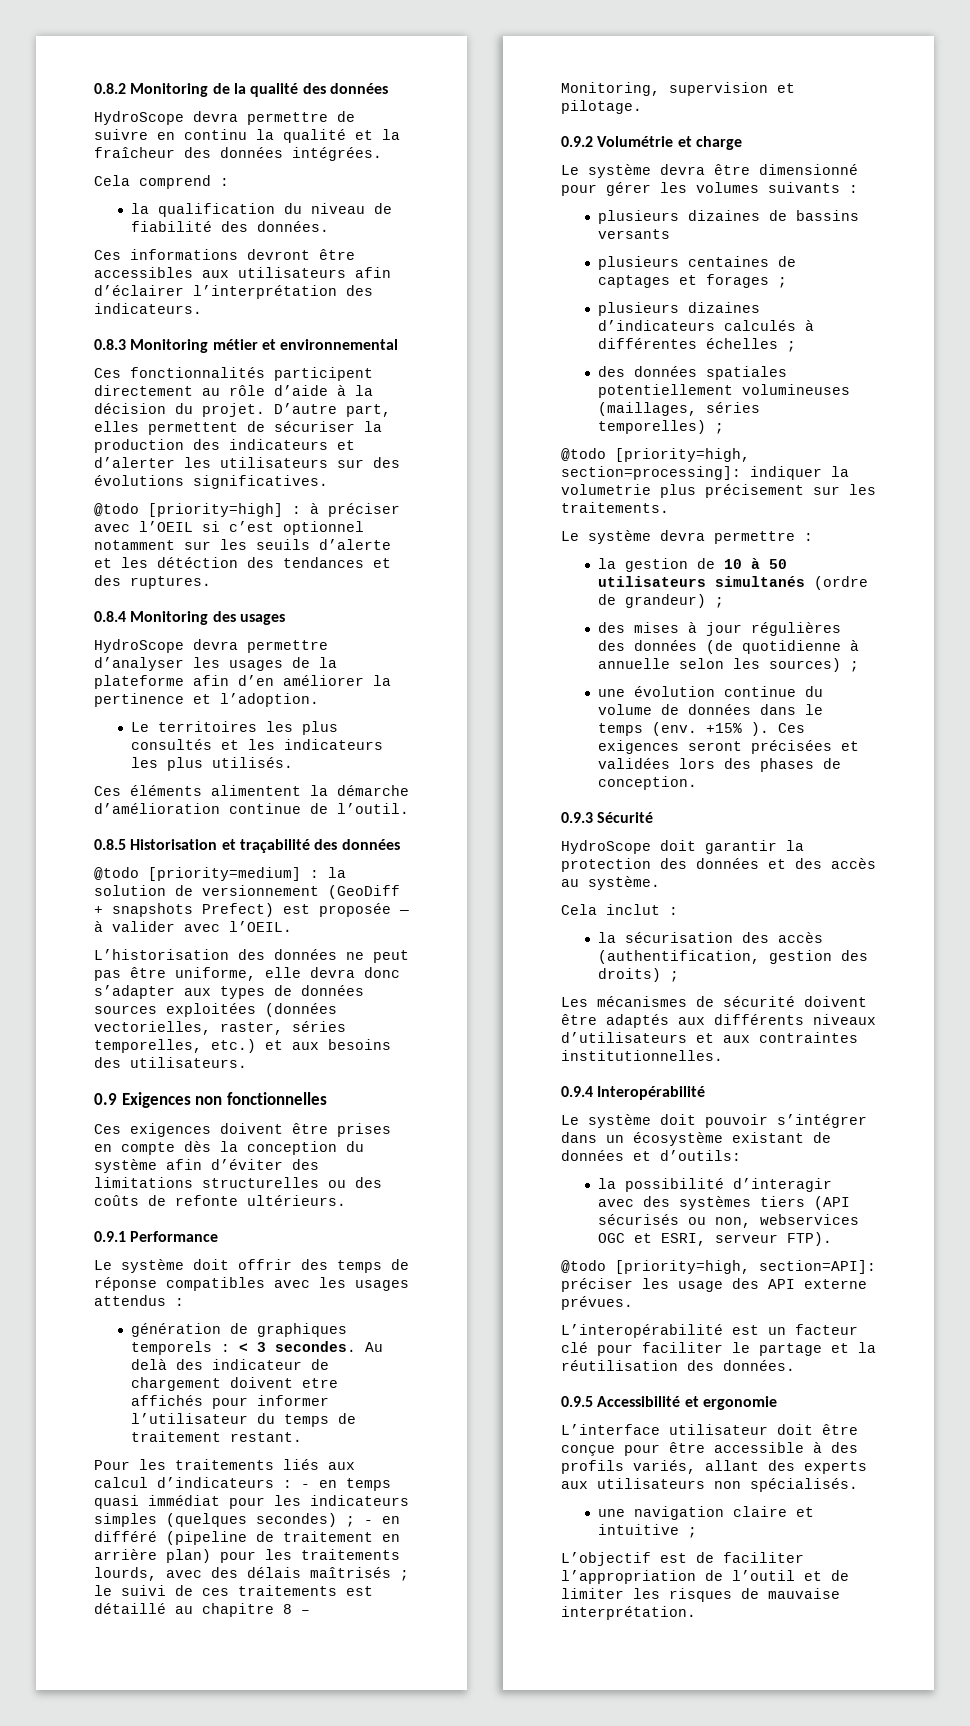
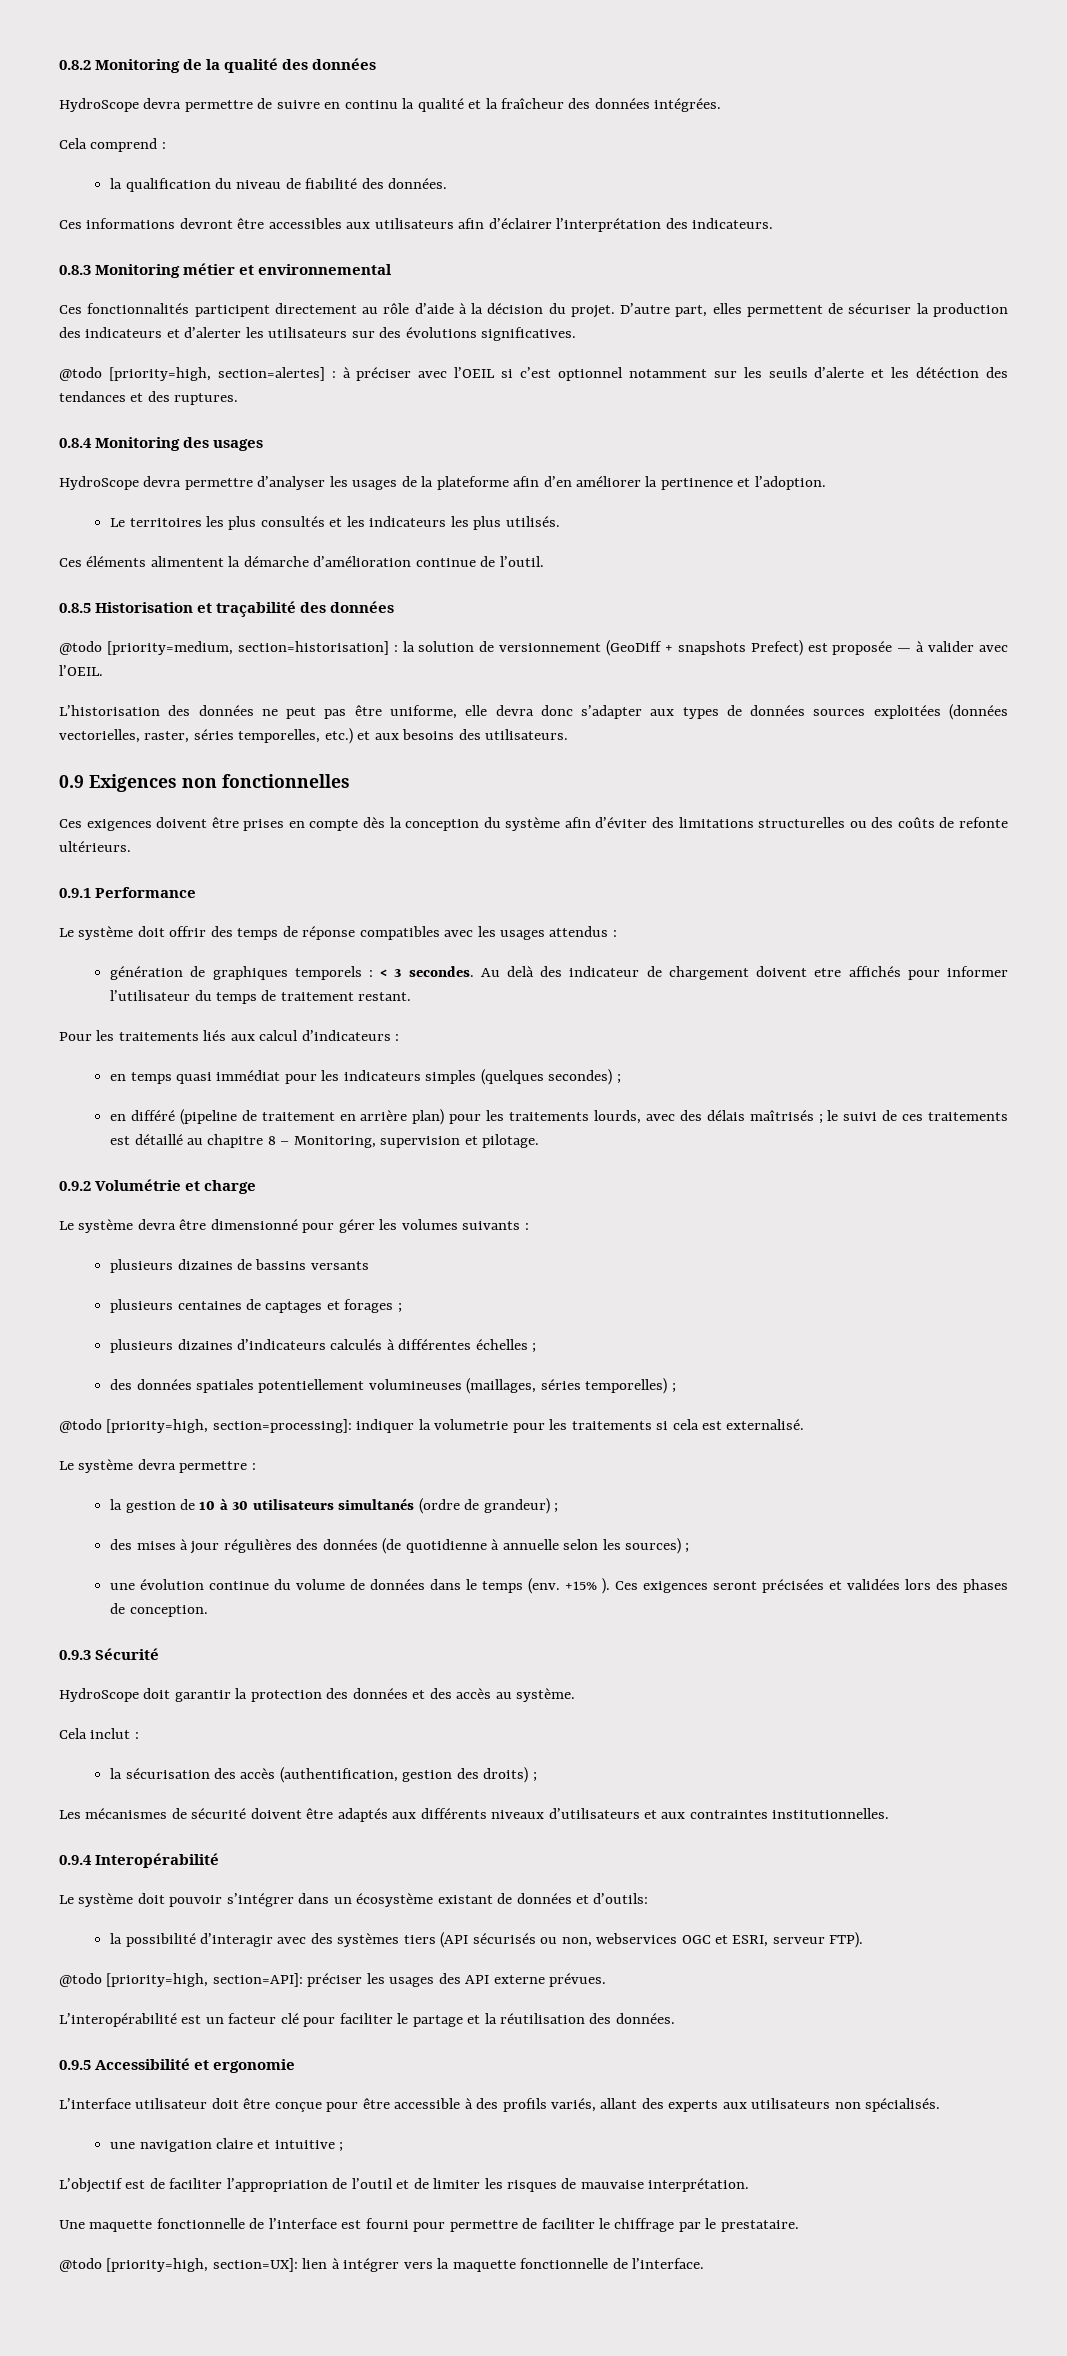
- @todo [priority=high] : à préciser avec l’OEIL si c’est optionnel notamment sur les seuils d’alerte et les détéction des tendances et des ruptures.
+ @todo [priority=high, section=alertes] : à préciser avec l’OEIL si c’est optionnel notamment sur les seuils d’alerte et les détéction des tendances et des ruptures.
- @todo [priority=medium] : la solution de versionnement (GeoDiff + snapshots Prefect) est proposée — à valider avec l’OEIL.
+ @todo [priority=medium, section=historisation] : la solution de versionnement (GeoDiff + snapshots Prefect) est proposée — à valider avec l’OEIL.
- Pour les traitements liés aux calcul d’indicateurs : - en temps quasi immédiat pour les indicateurs simples (quelques secondes) ; - en différé (pipeline de traitement en arrière plan) pour les traitements lourds, avec des délais maîtrisés ; le suivi de ces traitements est détaillé au chapitre 8 – Monitoring, supervision et pilotage.
+ Pour les traitements liés aux calcul d’indicateurs :
+ en temps quasi immédiat pour les indicateurs simples (quelques secondes) ;
+ en différé (pipeline de traitement en arrière plan) pour les traitements lourds, avec des délais maîtrisés ; le suivi de ces traitements est détaillé au chapitre 8 – Monitoring, supervision et pilotage.
- @todo [priority=high, section=processing]: indiquer la volumetrie plus précisement sur les traitements.
+ @todo [priority=high, section=processing]: indiquer la volumetrie pour les traitements si cela est externalisé.
- la gestion de 10 à 50 utilisateurs simultanés (ordre de grandeur) ;
+ la gestion de 10 à 30 utilisateurs simultanés (ordre de grandeur) ;
- @todo [priority=high, section=API]: préciser les usage des API externe prévues.
+ @todo [priority=high, section=API]: préciser les usages des API externe prévues.
+ Une maquette fonctionnelle de l’interface est fourni pour permettre de faciliter le chiffrage par le prestataire.
+ @todo [priority=high, section=UX]: lien à intégrer vers la maquette fonctionnelle de l’interface.

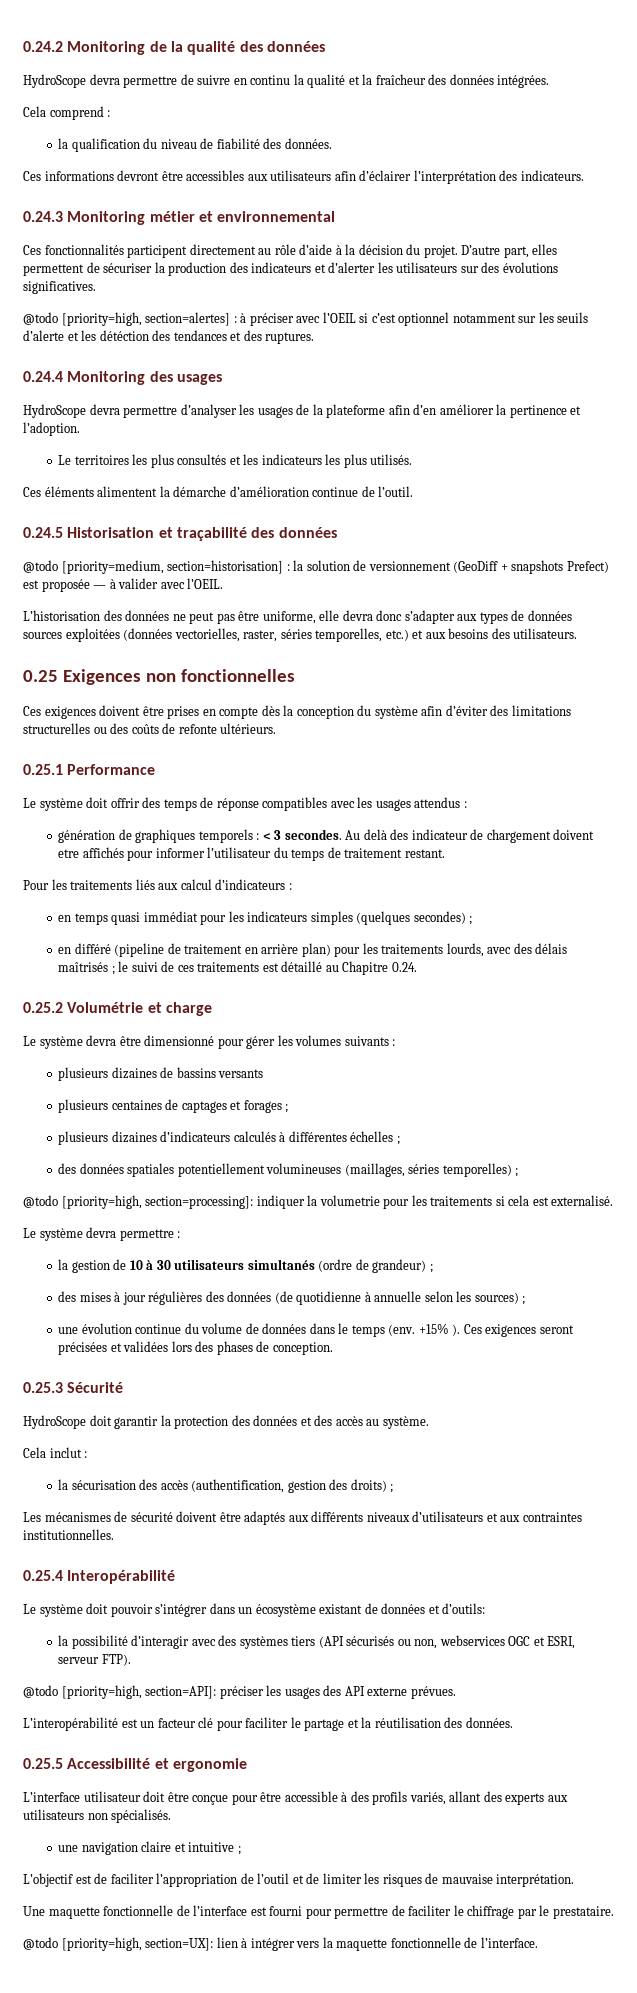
- 0.8.2 Monitoring de la qualité des données
+ 0.24.2 Monitoring de la qualité des données
- 0.8.3 Monitoring métier et environnemental
+ 0.24.3 Monitoring métier et environnemental
- 0.8.4 Monitoring des usages
+ 0.24.4 Monitoring des usages
- 0.8.5 Historisation et traçabilité des données
+ 0.24.5 Historisation et traçabilité des données
- 0.9 Exigences non fonctionnelles
+ 0.25 Exigences non fonctionnelles
- 0.9.1 Performance
+ 0.25.1 Performance
- en différé (pipeline de traitement en arrière plan) pour les traitements lourds, avec des délais maîtrisés ; le suivi de ces traitements est détaillé au chapitre 8 – Monitoring, supervision et pilotage.
- 0.9.2 Volumétrie et charge
+ en différé (pipeline de traitement en arrière plan) pour les traitements lourds, avec des délais maîtrisés ; le suivi de ces traitements est détaillé au Chapitre 0.24.
+ 0.25.2 Volumétrie et charge
- 0.9.3 Sécurité
+ 0.25.3 Sécurité
- 0.9.4 Interopérabilité
+ 0.25.4 Interopérabilité
- 0.9.5 Accessibilité et ergonomie
+ 0.25.5 Accessibilité et ergonomie

